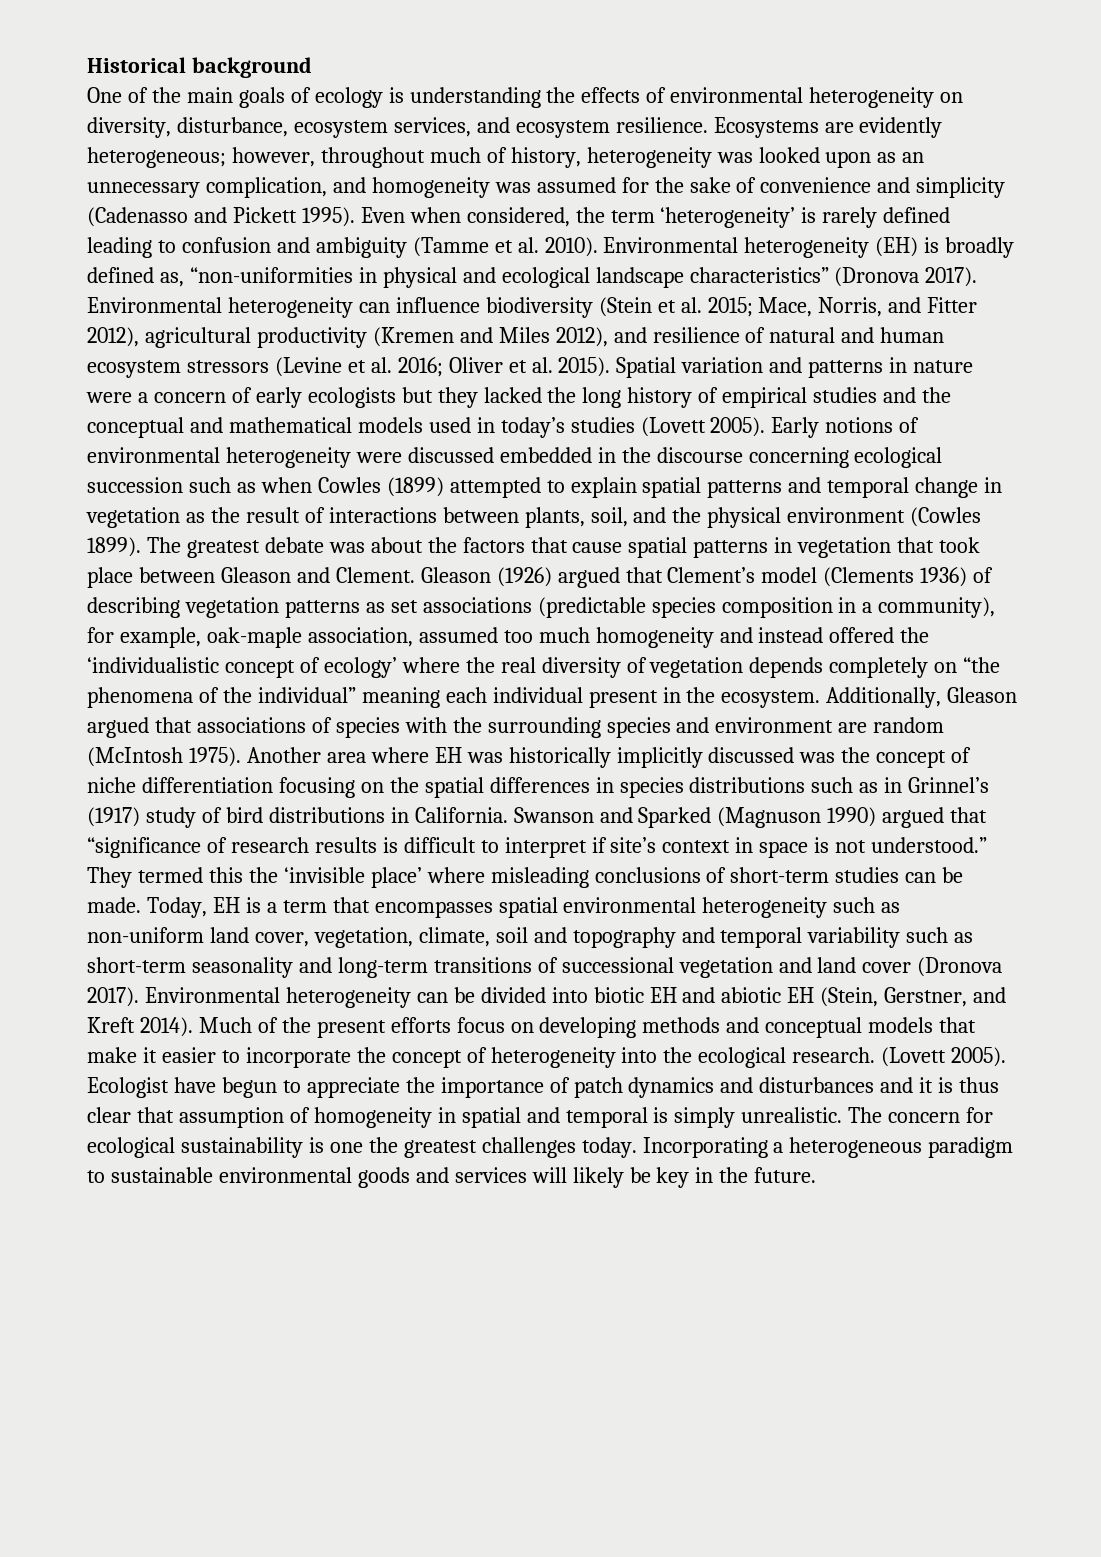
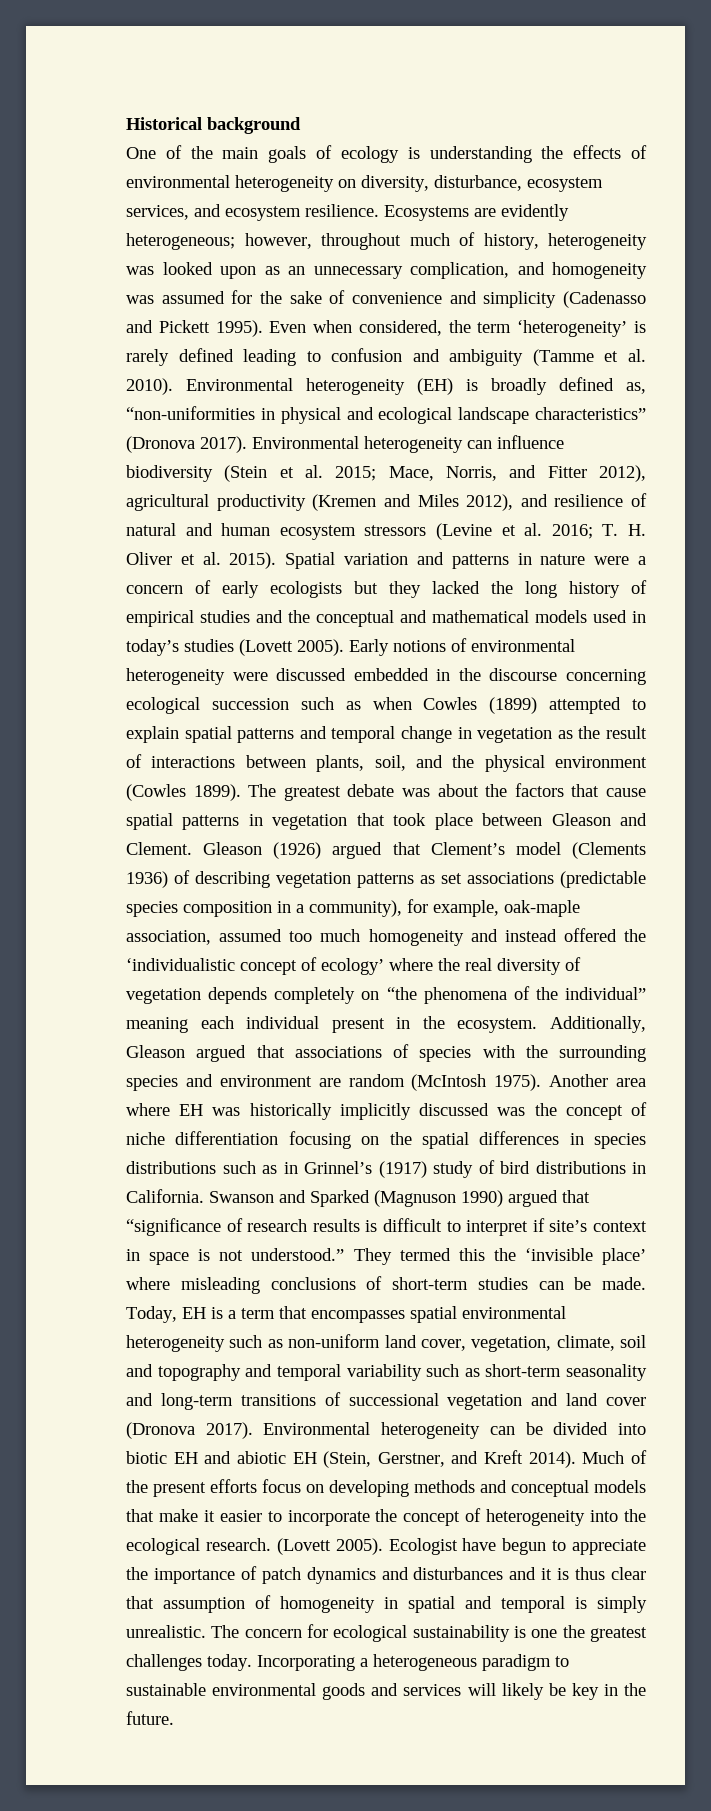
- Environmental heterogeneity can influence biodiversity (Stein et al. 2015; Mace, Norris, and Fitter 2012), agricultural productivity (Kremen and Miles 2012), and resilience of natural and human ecosystem stressors (Levine et al. 2016; Oliver et al. 2015).
+ Environmental heterogeneity can influence biodiversity (Stein et al. 2015; Mace, Norris, and Fitter 2012), agricultural productivity (Kremen and Miles 2012), and resilience of natural and human ecosystem stressors (Levine et al. 2016; T. H. Oliver et al. 2015).

